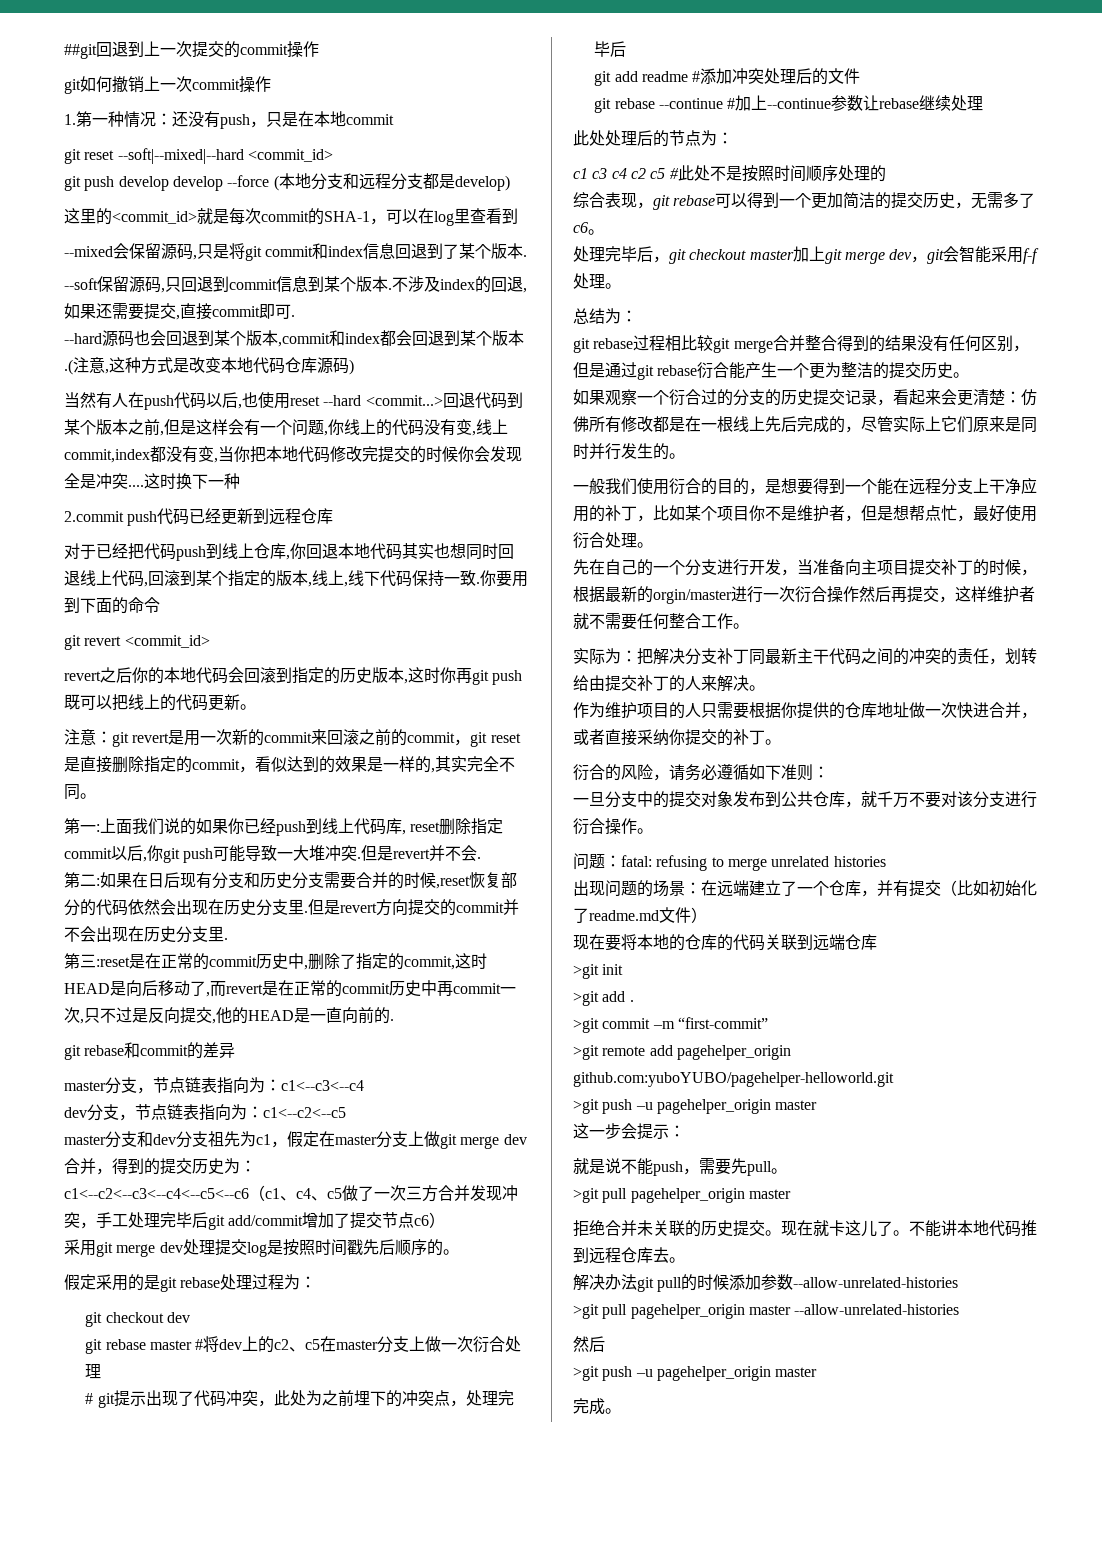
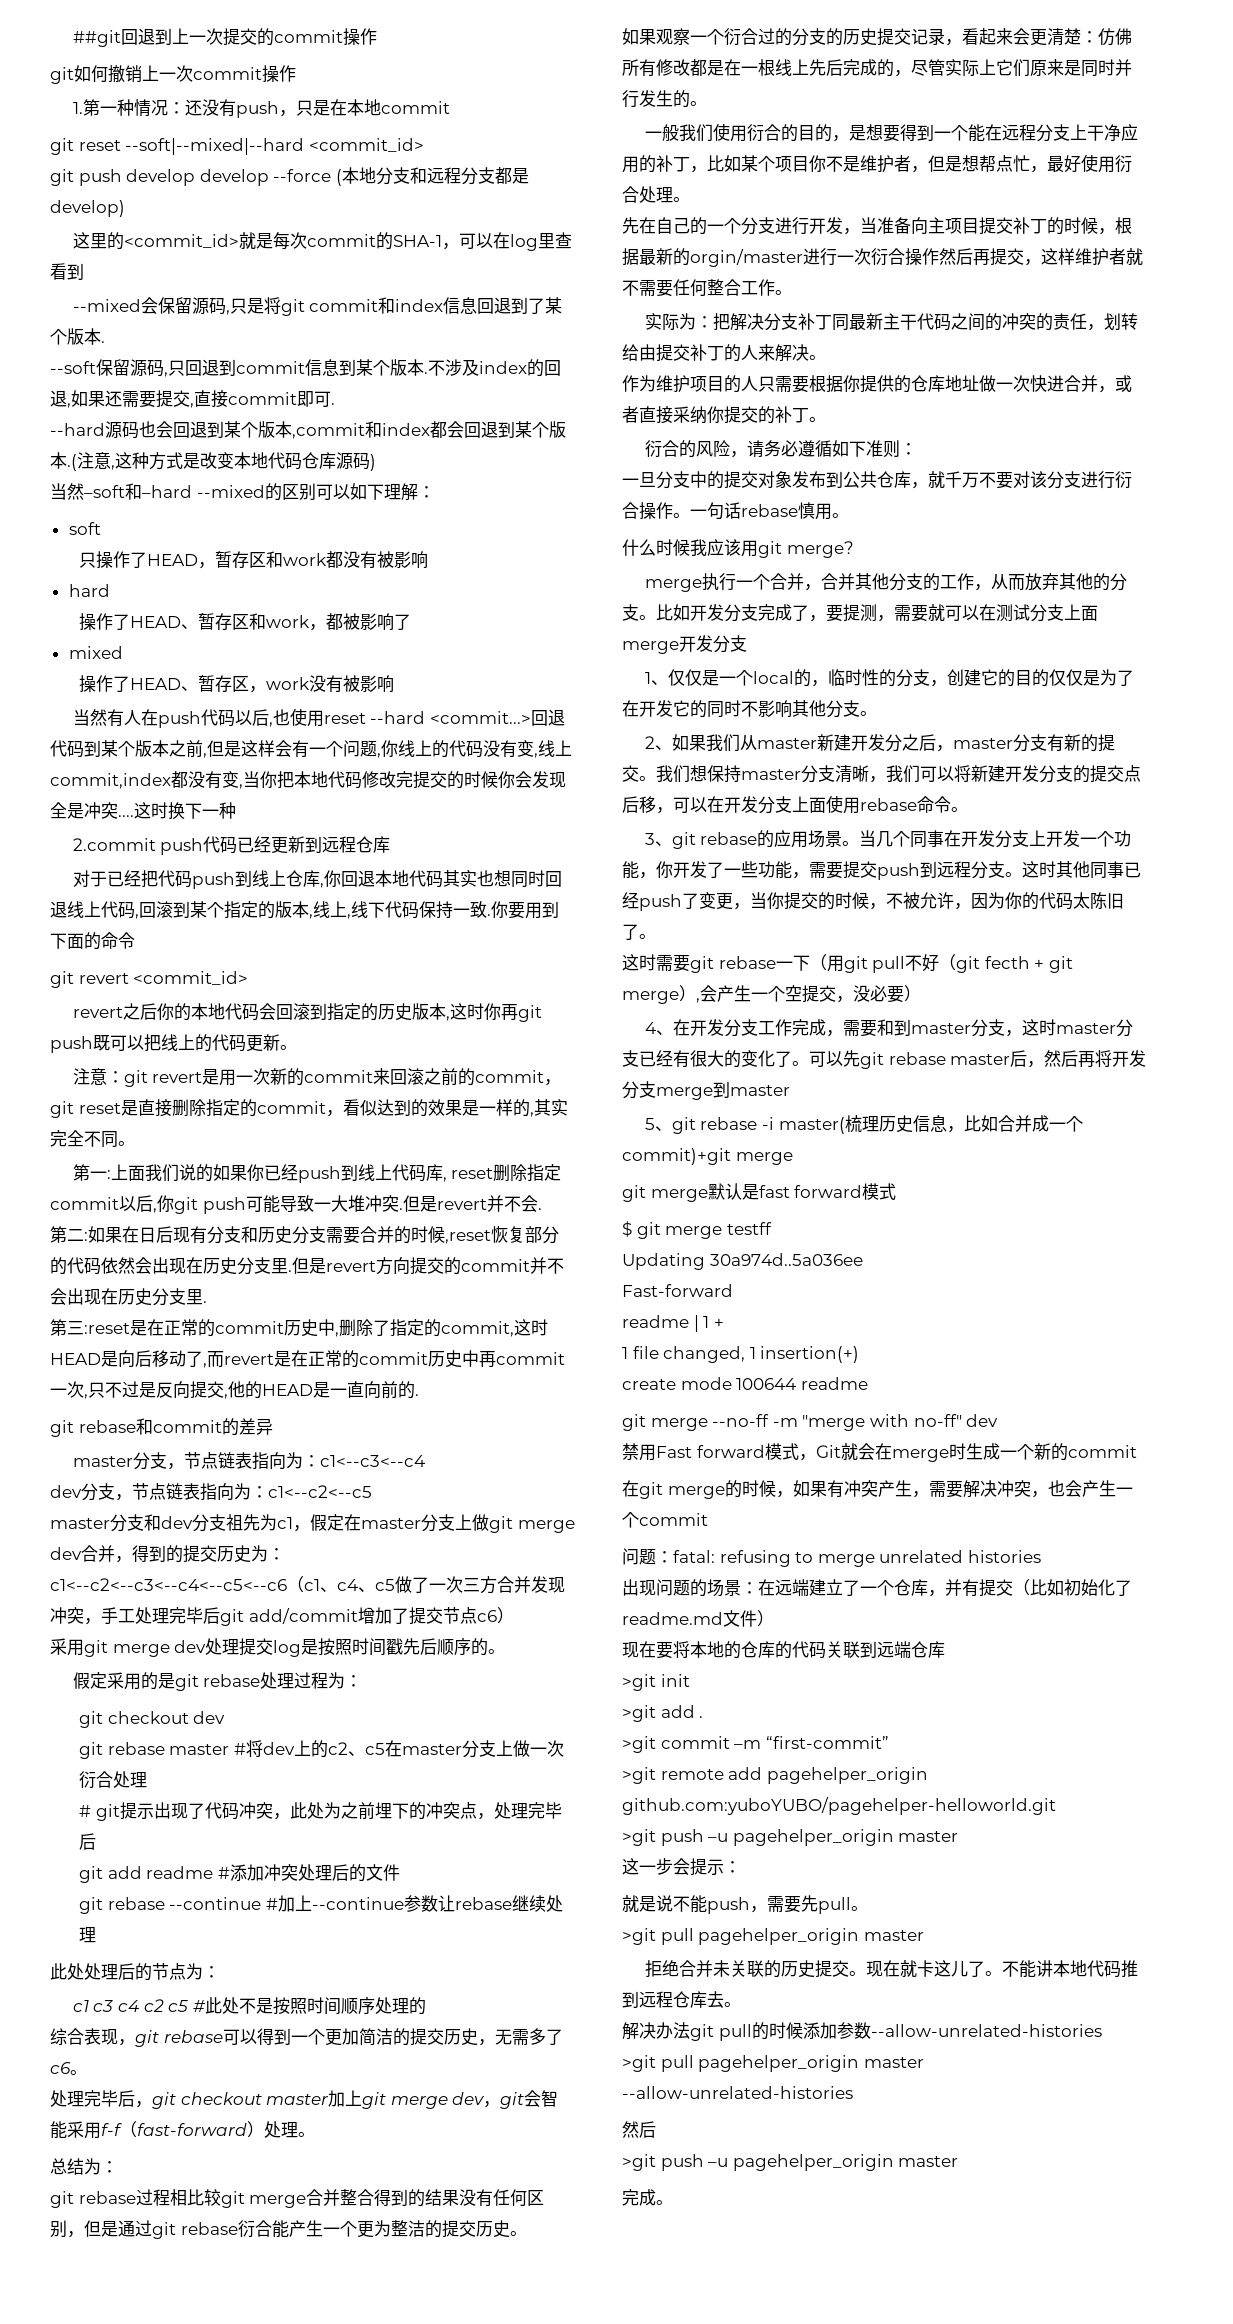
+ 当然–soft和–hard --mixed的区别可以如下理解：
+ soft
+ 只操作了HEAD，暂存区和work都没有被影响
+ hard
+ 操作了HEAD、暂存区和work，都被影响了
+ mixed
+ 操作了HEAD、暂存区，work没有被影响
- 处理完毕后，git checkout master加上git merge dev，git会智能采用f-f处理。
+ 处理完毕后，git checkout master加上git merge dev，git会智能采用f-f（fast-forward）处理。
+ 一句话rebase慎用。
+ 什么时候我应该用git merge?
+ merge执行一个合并，合并其他分支的工作，从而放弃其他的分支。比如开发分支完成了，要提测，需要就可以在测试分支上面merge开发分支
+ 1、仅仅是一个local的，临时性的分支，创建它的目的仅仅是为了在开发它的同时不影响其他分支。
+ 2、如果我们从master新建开发分之后，master分支有新的提交。我们想保持master分支清晰，我们可以将新建开发分支的提交点后移，可以在开发分支上面使用rebase命令。
+ 3、git rebase的应用场景。当几个同事在开发分支上开发一个功能，你开发了一些功能，需要提交push到远程分支。这时其他同事已经push了变更，当你提交的时候，不被允许，因为你的代码太陈旧了。
+ 这时需要git rebase一下（用git pull不好（git fecth + git merge）,会产生一个空提交，没必要）
+ 4、在开发分支工作完成，需要和到master分支，这时master分支已经有很大的变化了。可以先git rebase master后，然后再将开发分支merge到master
+ 5、git rebase -i master(梳理历史信息，比如合并成一个commit)+git merge
+ git merge默认是fast forward模式
+ $ git merge testff
+ Updating 30a974d..5a036ee
+ Fast-forward
+ readme | 1 +
+ 1 file changed, 1 insertion(+)
+ create mode 100644 readme
+ git merge --no-ff -m "merge with no-ff" dev
+ 禁用Fast forward模式，Git就会在merge时生成一个新的commit
+ 在git merge的时候，如果有冲突产生，需要解决冲突，也会产生一个commit

